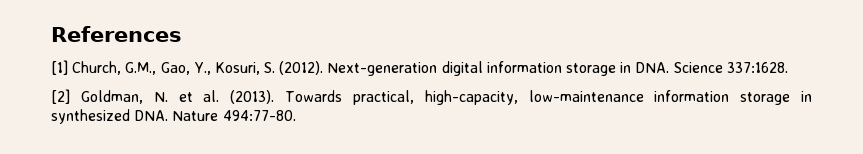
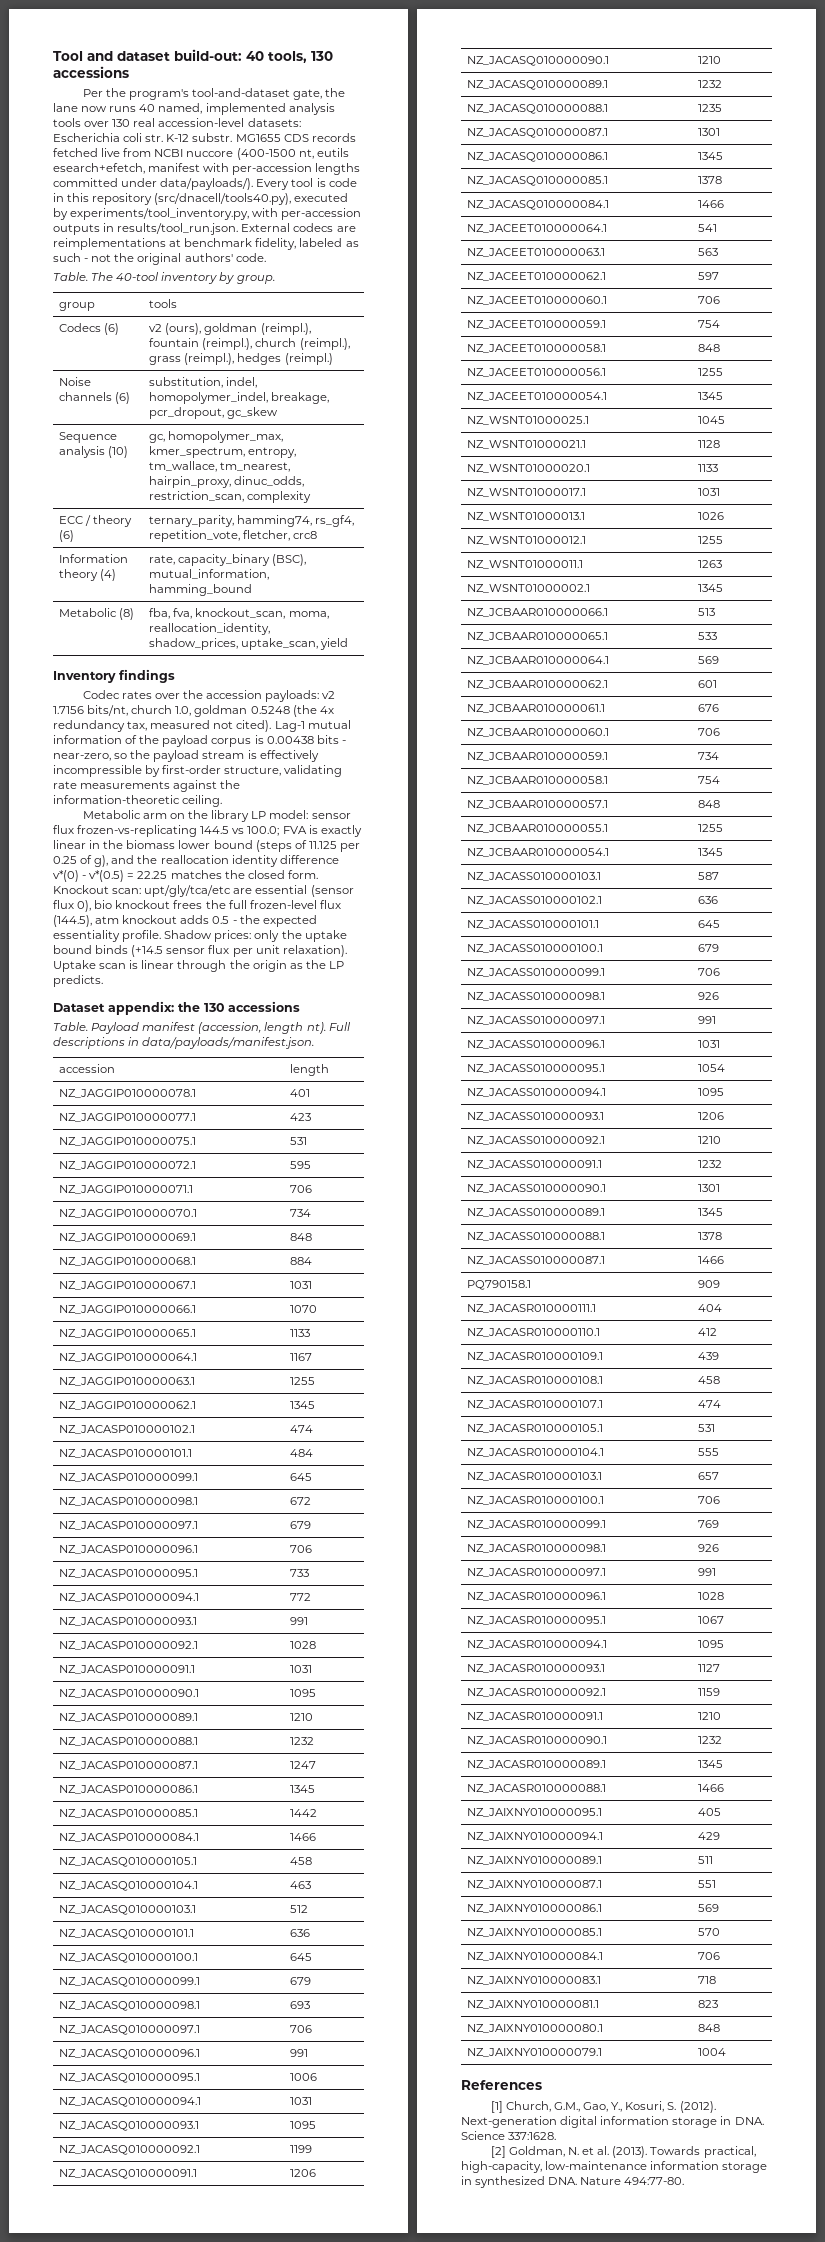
+ Tool and dataset build-out: 40 tools, 130 accessions
+ Per the program's tool-and-dataset gate, the lane now runs 40 named, implemented analysis tools over 130 real accession-level datasets: Escherichia coli str. K-12 substr. MG1655 CDS records fetched live from NCBI nuccore (400-1500 nt, eutils esearch+efetch, manifest with per-accession lengths committed under data/payloads/). Every tool is code in this repository (src/dnacell/tools40.py), executed by experiments/tool_inventory.py, with per-accession outputs in results/tool_run.json. External codecs are reimplementations at benchmark fidelity, labeled as such - not the original authors' code.
+ Table. The 40-tool inventory by group.
+ group | tools
+ Codecs (6) | v2 (ours), goldman (reimpl.), fountain (reimpl.), church (reimpl.), grass (reimpl.), hedges (reimpl.)
+ Noise channels (6) | substitution, indel, homopolymer_indel, breakage, pcr_dropout, gc_skew
+ Sequence analysis (10) | gc, homopolymer_max, kmer_spectrum, entropy, tm_wallace, tm_nearest, hairpin_proxy, dinuc_odds, restriction_scan, complexity
+ ECC / theory (6) | ternary_parity, hamming74, rs_gf4, repetition_vote, fletcher, crc8
+ Information theory (4) | rate, capacity_binary (BSC), mutual_information, hamming_bound
+ Metabolic (8) | fba, fva, knockout_scan, moma, reallocation_identity, shadow_prices, uptake_scan, yield
+ Inventory findings
+ Codec rates over the accession payloads: v2 1.7156 bits/nt, church 1.0, goldman 0.5248 (the 4x redundancy tax, measured not cited). Lag-1 mutual information of the payload corpus is 0.00438 bits - near-zero, so the payload stream is effectively incompressible by first-order structure, validating rate measurements against the information-theoretic ceiling.
+ Metabolic arm on the library LP model: sensor flux frozen-vs-replicating 144.5 vs 100.0; FVA is exactly linear in the biomass lower bound (steps of 11.125 per 0.25 of g), and the reallocation identity difference v*(0) - v*(0.5) = 22.25 matches the closed form. Knockout scan: upt/gly/tca/etc are essential (sensor flux 0), bio knockout frees the full frozen-level flux (144.5), atm knockout adds 0.5 - the expected essentiality profile. Shadow prices: only the uptake bound binds (+14.5 sensor flux per unit relaxation). Uptake scan is linear through the origin as the LP predicts.
+ Dataset appendix: the 130 accessions
+ Table. Payload manifest (accession, length nt). Full descriptions in data/payloads/manifest.json.
+ accession | length
+ NZ_JAGGIP010000078.1 | 401
+ NZ_JAGGIP010000077.1 | 423
+ NZ_JAGGIP010000075.1 | 531
+ NZ_JAGGIP010000072.1 | 595
+ NZ_JAGGIP010000071.1 | 706
+ NZ_JAGGIP010000070.1 | 734
+ NZ_JAGGIP010000069.1 | 848
+ NZ_JAGGIP010000068.1 | 884
+ NZ_JAGGIP010000067.1 | 1031
+ NZ_JAGGIP010000066.1 | 1070
+ NZ_JAGGIP010000065.1 | 1133
+ NZ_JAGGIP010000064.1 | 1167
+ NZ_JAGGIP010000063.1 | 1255
+ NZ_JAGGIP010000062.1 | 1345
+ NZ_JACASP010000102.1 | 474
+ NZ_JACASP010000101.1 | 484
+ NZ_JACASP010000099.1 | 645
+ NZ_JACASP010000098.1 | 672
+ NZ_JACASP010000097.1 | 679
+ NZ_JACASP010000096.1 | 706
+ NZ_JACASP010000095.1 | 733
+ NZ_JACASP010000094.1 | 772
+ NZ_JACASP010000093.1 | 991
+ NZ_JACASP010000092.1 | 1028
+ NZ_JACASP010000091.1 | 1031
+ NZ_JACASP010000090.1 | 1095
+ NZ_JACASP010000089.1 | 1210
+ NZ_JACASP010000088.1 | 1232
+ NZ_JACASP010000087.1 | 1247
+ NZ_JACASP010000086.1 | 1345
+ NZ_JACASP010000085.1 | 1442
+ NZ_JACASP010000084.1 | 1466
+ NZ_JACASQ010000105.1 | 458
+ NZ_JACASQ010000104.1 | 463
+ NZ_JACASQ010000103.1 | 512
+ NZ_JACASQ010000101.1 | 636
+ NZ_JACASQ010000100.1 | 645
+ NZ_JACASQ010000099.1 | 679
+ NZ_JACASQ010000098.1 | 693
+ NZ_JACASQ010000097.1 | 706
+ NZ_JACASQ010000096.1 | 991
+ NZ_JACASQ010000095.1 | 1006
+ NZ_JACASQ010000094.1 | 1031
+ NZ_JACASQ010000093.1 | 1095
+ NZ_JACASQ010000092.1 | 1199
+ NZ_JACASQ010000091.1 | 1206
+ NZ_JACASQ010000090.1 | 1210
+ NZ_JACASQ010000089.1 | 1232
+ NZ_JACASQ010000088.1 | 1235
+ NZ_JACASQ010000087.1 | 1301
+ NZ_JACASQ010000086.1 | 1345
+ NZ_JACASQ010000085.1 | 1378
+ NZ_JACASQ010000084.1 | 1466
+ NZ_JACEET010000064.1 | 541
+ NZ_JACEET010000063.1 | 563
+ NZ_JACEET010000062.1 | 597
+ NZ_JACEET010000060.1 | 706
+ NZ_JACEET010000059.1 | 754
+ NZ_JACEET010000058.1 | 848
+ NZ_JACEET010000056.1 | 1255
+ NZ_JACEET010000054.1 | 1345
+ NZ_WSNT01000025.1 | 1045
+ NZ_WSNT01000021.1 | 1128
+ NZ_WSNT01000020.1 | 1133
+ NZ_WSNT01000017.1 | 1031
+ NZ_WSNT01000013.1 | 1026
+ NZ_WSNT01000012.1 | 1255
+ NZ_WSNT01000011.1 | 1263
+ NZ_WSNT01000002.1 | 1345
+ NZ_JCBAAR010000066.1 | 513
+ NZ_JCBAAR010000065.1 | 533
+ NZ_JCBAAR010000064.1 | 569
+ NZ_JCBAAR010000062.1 | 601
+ NZ_JCBAAR010000061.1 | 676
+ NZ_JCBAAR010000060.1 | 706
+ NZ_JCBAAR010000059.1 | 734
+ NZ_JCBAAR010000058.1 | 754
+ NZ_JCBAAR010000057.1 | 848
+ NZ_JCBAAR010000055.1 | 1255
+ NZ_JCBAAR010000054.1 | 1345
+ NZ_JACASS010000103.1 | 587
+ NZ_JACASS010000102.1 | 636
+ NZ_JACASS010000101.1 | 645
+ NZ_JACASS010000100.1 | 679
+ NZ_JACASS010000099.1 | 706
+ NZ_JACASS010000098.1 | 926
+ NZ_JACASS010000097.1 | 991
+ NZ_JACASS010000096.1 | 1031
+ NZ_JACASS010000095.1 | 1054
+ NZ_JACASS010000094.1 | 1095
+ NZ_JACASS010000093.1 | 1206
+ NZ_JACASS010000092.1 | 1210
+ NZ_JACASS010000091.1 | 1232
+ NZ_JACASS010000090.1 | 1301
+ NZ_JACASS010000089.1 | 1345
+ NZ_JACASS010000088.1 | 1378
+ NZ_JACASS010000087.1 | 1466
+ PQ790158.1 | 909
+ NZ_JACASR010000111.1 | 404
+ NZ_JACASR010000110.1 | 412
+ NZ_JACASR010000109.1 | 439
+ NZ_JACASR010000108.1 | 458
+ NZ_JACASR010000107.1 | 474
+ NZ_JACASR010000105.1 | 531
+ NZ_JACASR010000104.1 | 555
+ NZ_JACASR010000103.1 | 657
+ NZ_JACASR010000100.1 | 706
+ NZ_JACASR010000099.1 | 769
+ NZ_JACASR010000098.1 | 926
+ NZ_JACASR010000097.1 | 991
+ NZ_JACASR010000096.1 | 1028
+ NZ_JACASR010000095.1 | 1067
+ NZ_JACASR010000094.1 | 1095
+ NZ_JACASR010000093.1 | 1127
+ NZ_JACASR010000092.1 | 1159
+ NZ_JACASR010000091.1 | 1210
+ NZ_JACASR010000090.1 | 1232
+ NZ_JACASR010000089.1 | 1345
+ NZ_JACASR010000088.1 | 1466
+ NZ_JAIXNY010000095.1 | 405
+ NZ_JAIXNY010000094.1 | 429
+ NZ_JAIXNY010000089.1 | 511
+ NZ_JAIXNY010000087.1 | 551
+ NZ_JAIXNY010000086.1 | 569
+ NZ_JAIXNY010000085.1 | 570
+ NZ_JAIXNY010000084.1 | 706
+ NZ_JAIXNY010000083.1 | 718
+ NZ_JAIXNY010000081.1 | 823
+ NZ_JAIXNY010000080.1 | 848
+ NZ_JAIXNY010000079.1 | 1004

